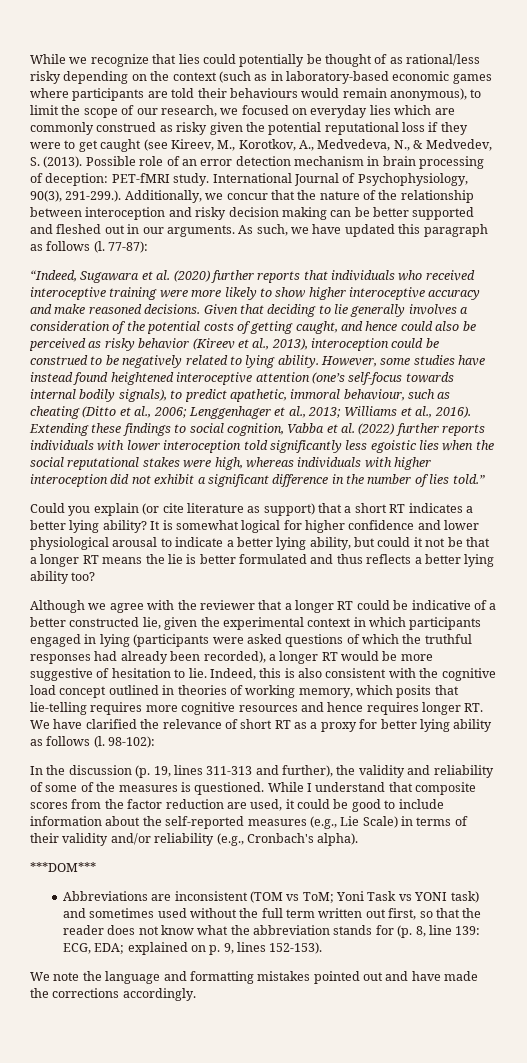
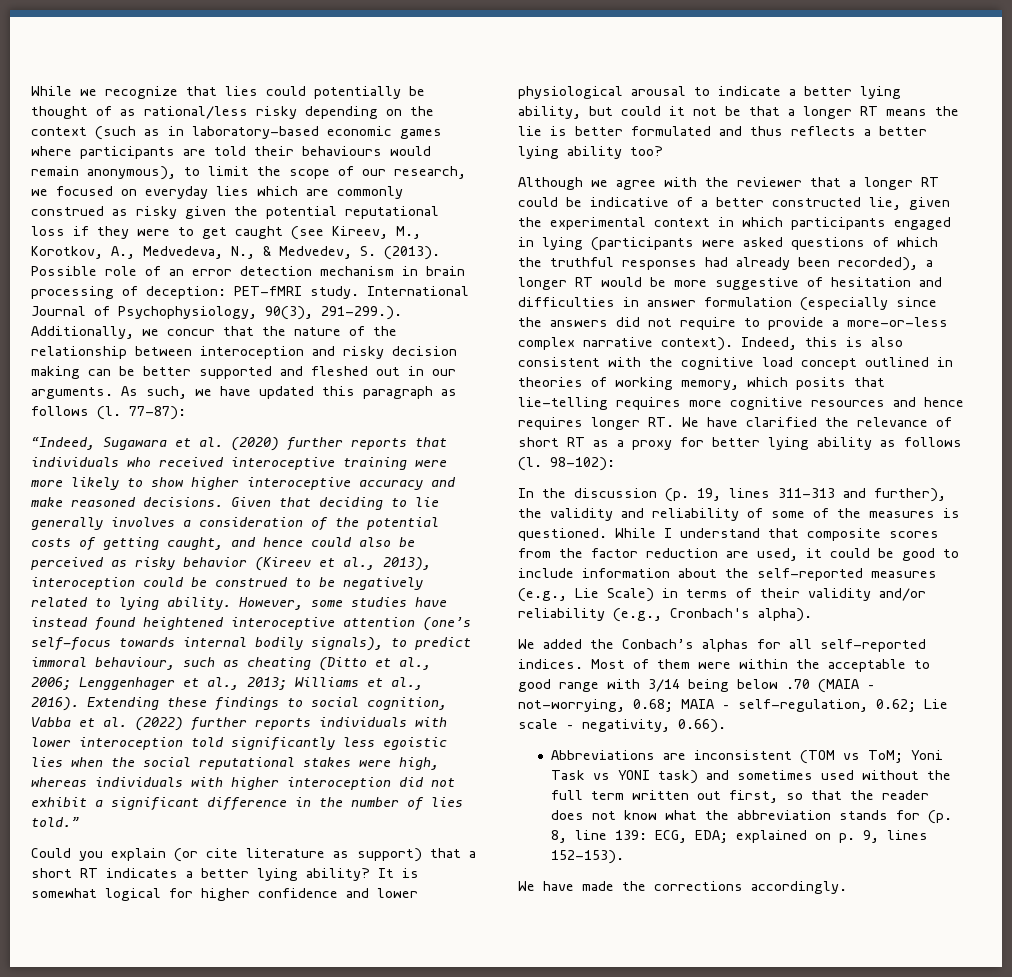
- However, some studies have instead found heightened interoceptive attention (one’s self-focus towards internal bodily signals), to predict apathetic, immoral behaviour, such as cheating (Ditto et al., 2006; Lenggenhager et al., 2013; Williams et al., 2016).
+ However, some studies have instead found heightened interoceptive attention (one’s self-focus towards internal bodily signals), to predict immoral behaviour, such as cheating (Ditto et al., 2006; Lenggenhager et al., 2013; Williams et al., 2016).
- Although we agree with the reviewer that a longer RT could be indicative of a better constructed lie, given the experimental context in which participants engaged in lying (participants were asked questions of which the truthful responses had already been recorded), a longer RT would be more suggestive of hesitation to lie.
+ Although we agree with the reviewer that a longer RT could be indicative of a better constructed lie, given the experimental context in which participants engaged in lying (participants were asked questions of which the truthful responses had already been recorded), a longer RT would be more suggestive of hesitation and difficulties in answer formulation (especially since the answers did not require to provide a more-or-less complex narrative context).
- ***DOM***
+ We added the Conbach’s alphas for all self-reported indices. Most of them were within the acceptable to good range with 3/14 being below .70 (MAIA – not-worrying, 0.68; MAIA – self-regulation, 0.62; Lie scale – negativity, 0.66).
- We note the language and formatting mistakes pointed out and have made the corrections accordingly.
+ We have made the corrections accordingly.

